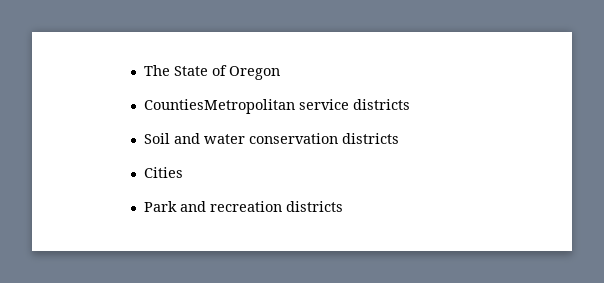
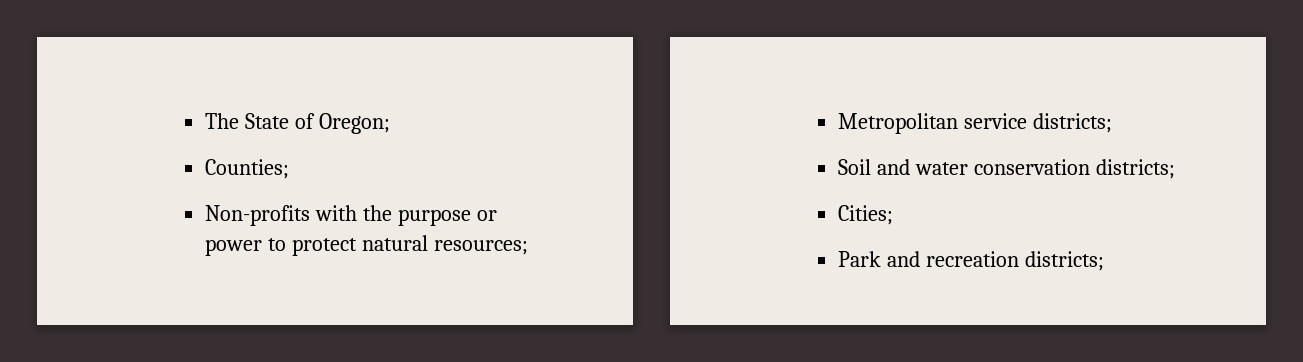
- The State of Oregon
- CountiesMetropolitan service districts
+ The State of Oregon;
+ Counties;
+ Non-profits with the purpose or power to protect natural resources;
+ Metropolitan service districts;
- Soil and water conservation districts
- Cities
+ Soil and water conservation districts;
+ Cities;
- Park and recreation districts
+ Park and recreation districts;

